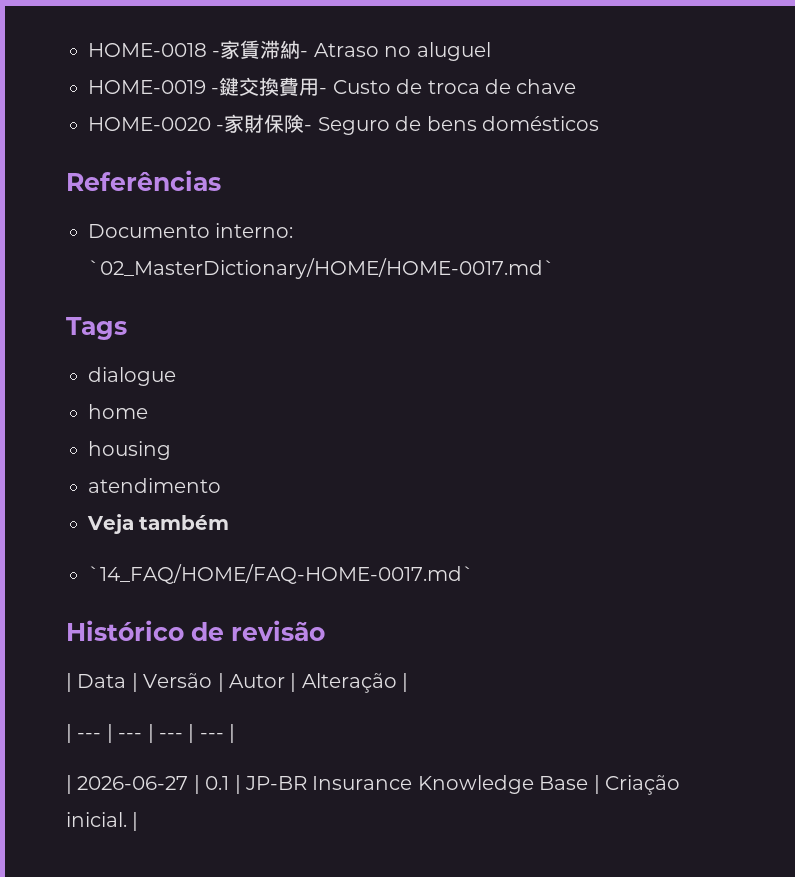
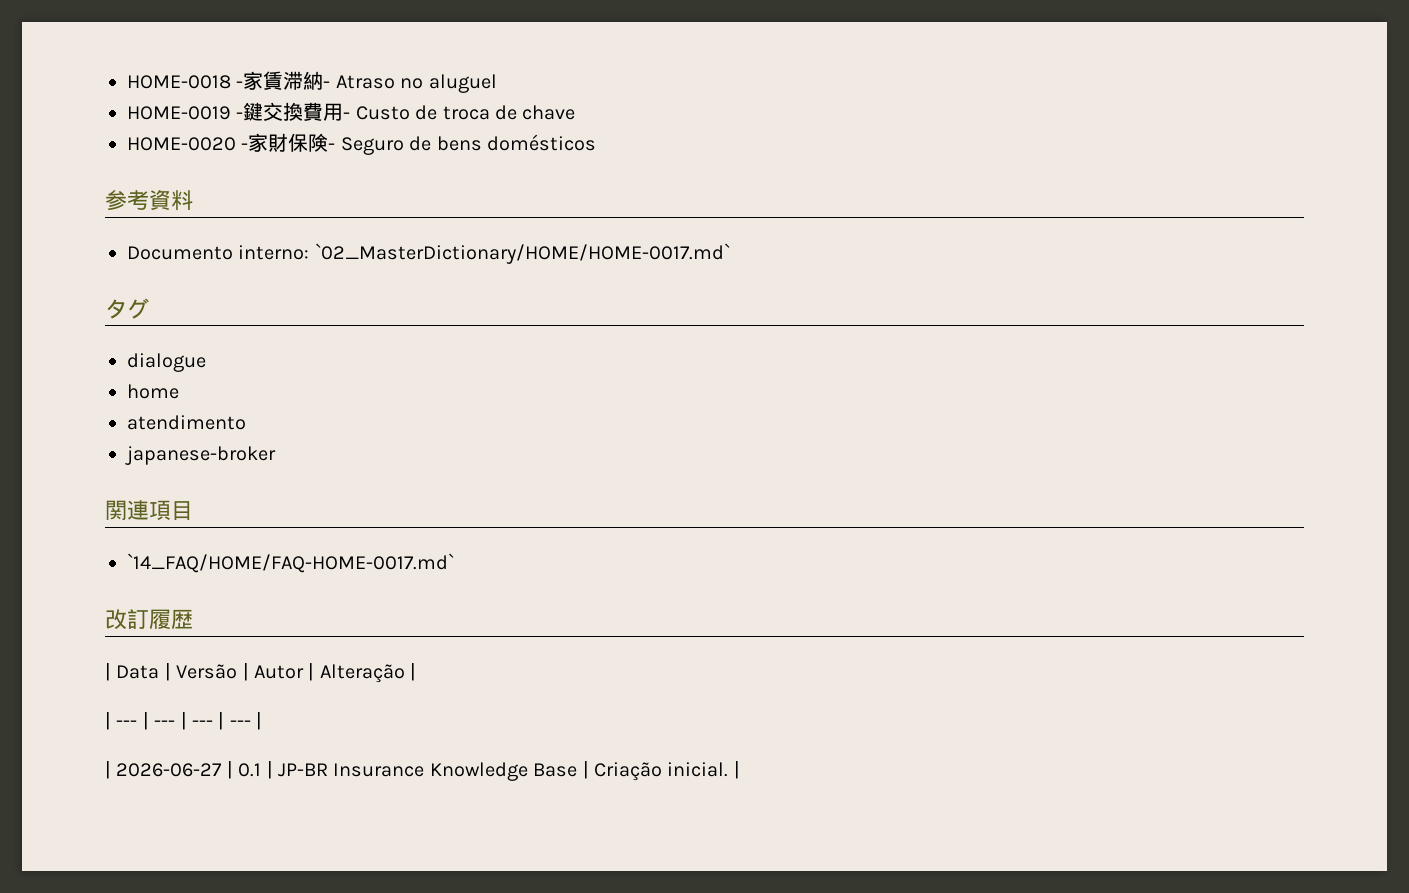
- Referências
+ 参考資料
- Tags
+ タグ
- housing
- Veja também
+ japanese-broker
+ 関連項目
  `14_FAQ/HOME/FAQ-HOME-0017.md`
- Histórico de revisão
+ 改訂履歴

